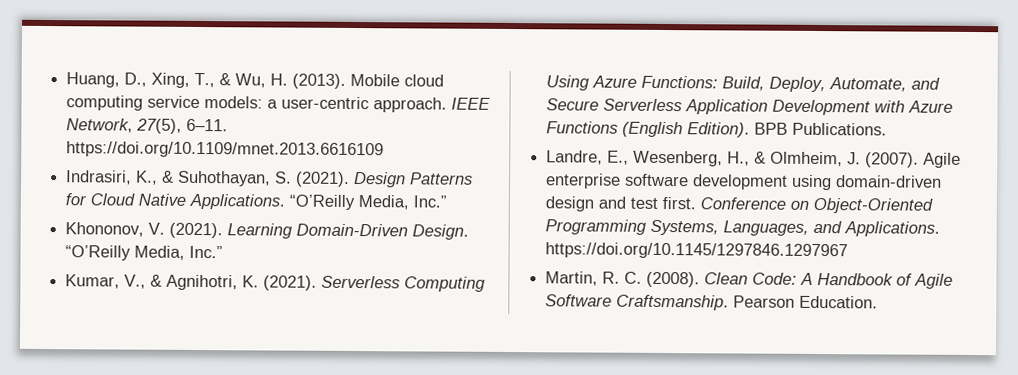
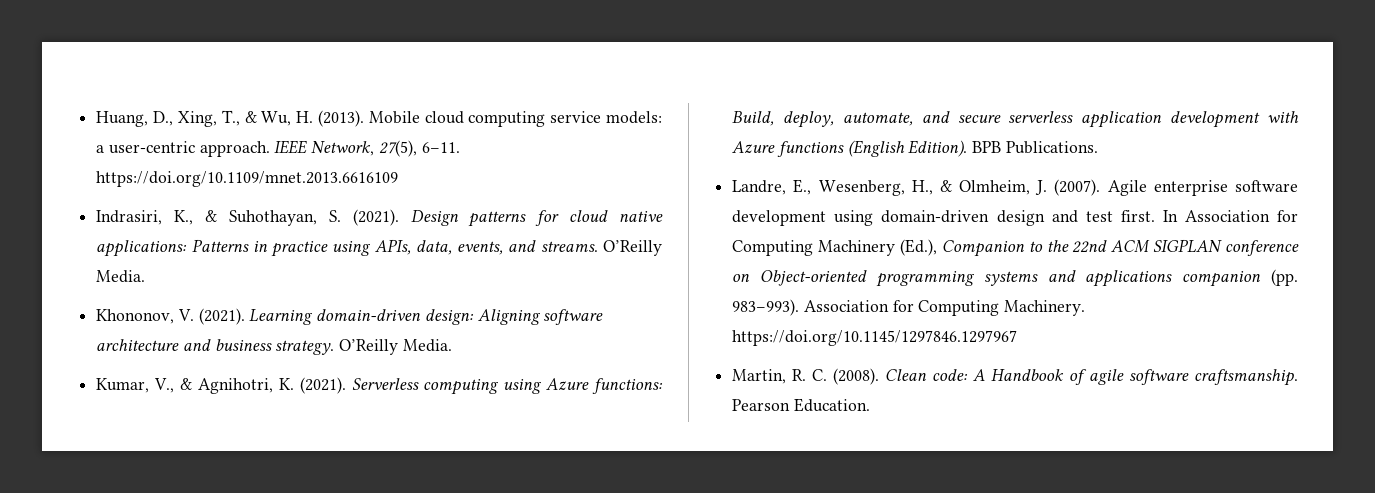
- Design Patterns for Cloud Native Applications. “O’Reilly Media, Inc.”
- Khononov, V. (2021). Learning Domain-Driven Design. “O’Reilly Media, Inc.”
+ Design patterns for cloud native applications: Patterns in practice using APIs, data, events, and streams. O’Reilly Media.
+ Khononov, V. (2021). Learning domain-driven design: Aligning software architecture and business strategy. O’Reilly Media.
- Serverless Computing Using Azure Functions: Build, Deploy, Automate, and Secure Serverless Application Development with Azure Functions (English Edition).
+ Serverless computing using Azure functions: Build, deploy, automate, and secure serverless application development with Azure functions (English Edition).
- Conference on Object-Oriented Programming Systems, Languages, and Applications. https://doi.org/10.1145/1297846.1297967
+ In Association for Computing Machinery (Ed.), Companion to the 22nd ACM SIGPLAN conference on Object-oriented programming systems and applications companion (pp. 983–993). Association for Computing Machinery. https://doi.org/10.1145/1297846.1297967
- Clean Code: A Handbook of Agile Software Craftsmanship.
+ Clean code: A Handbook of agile software craftsmanship.

